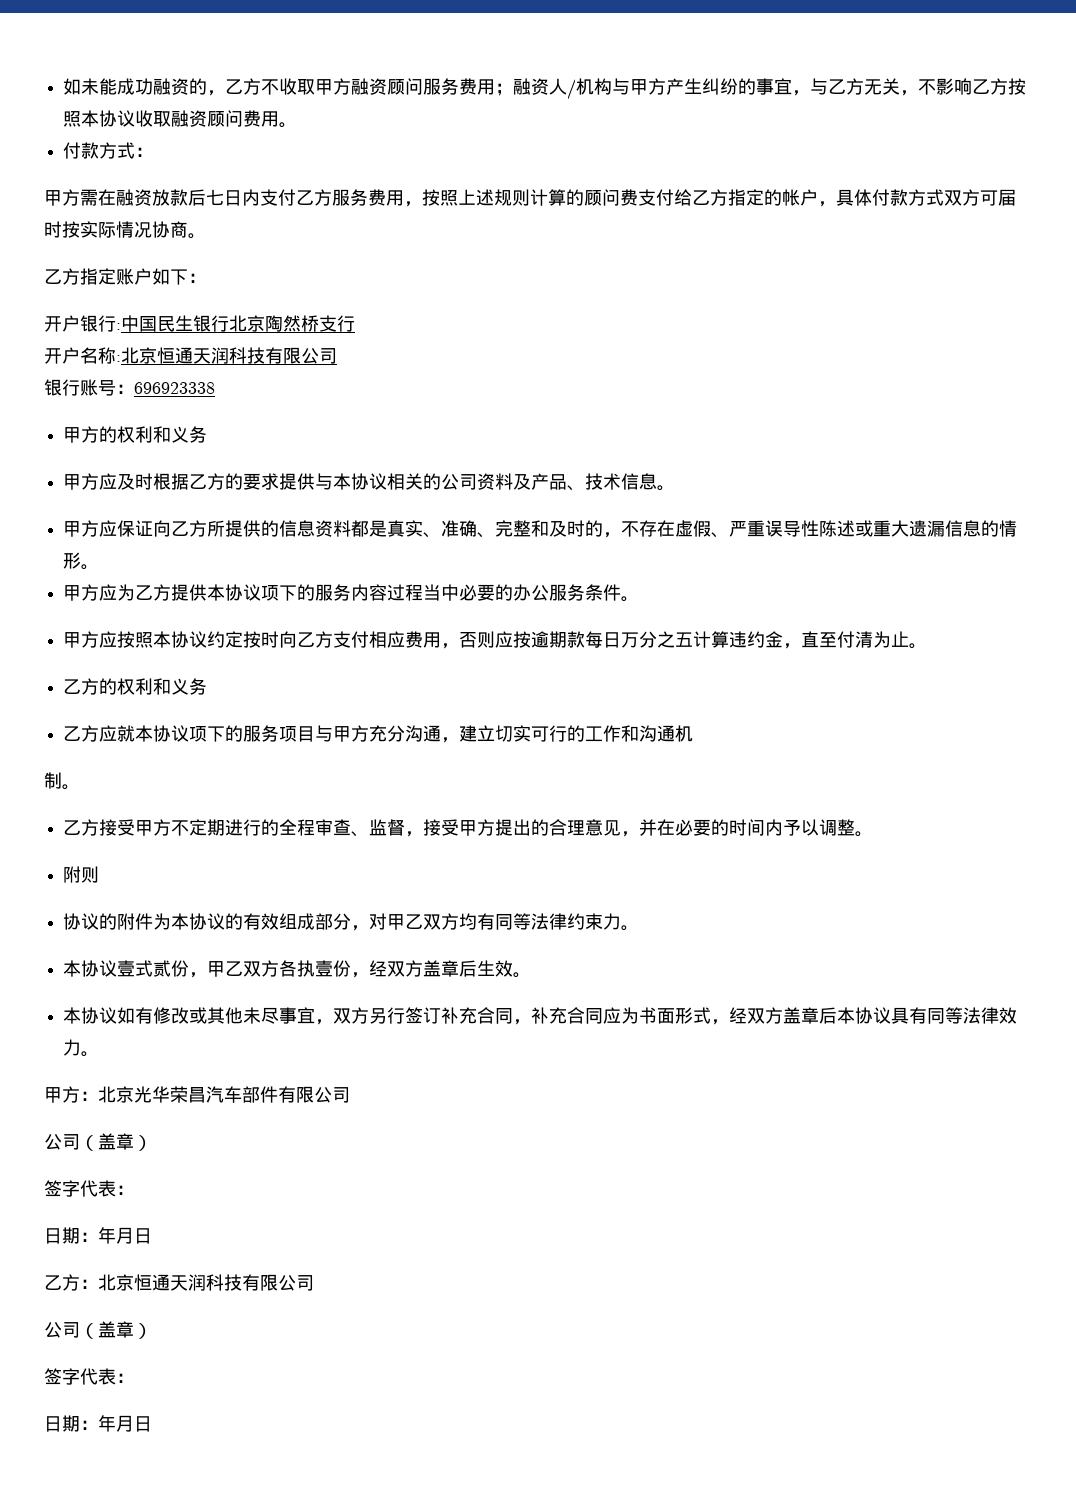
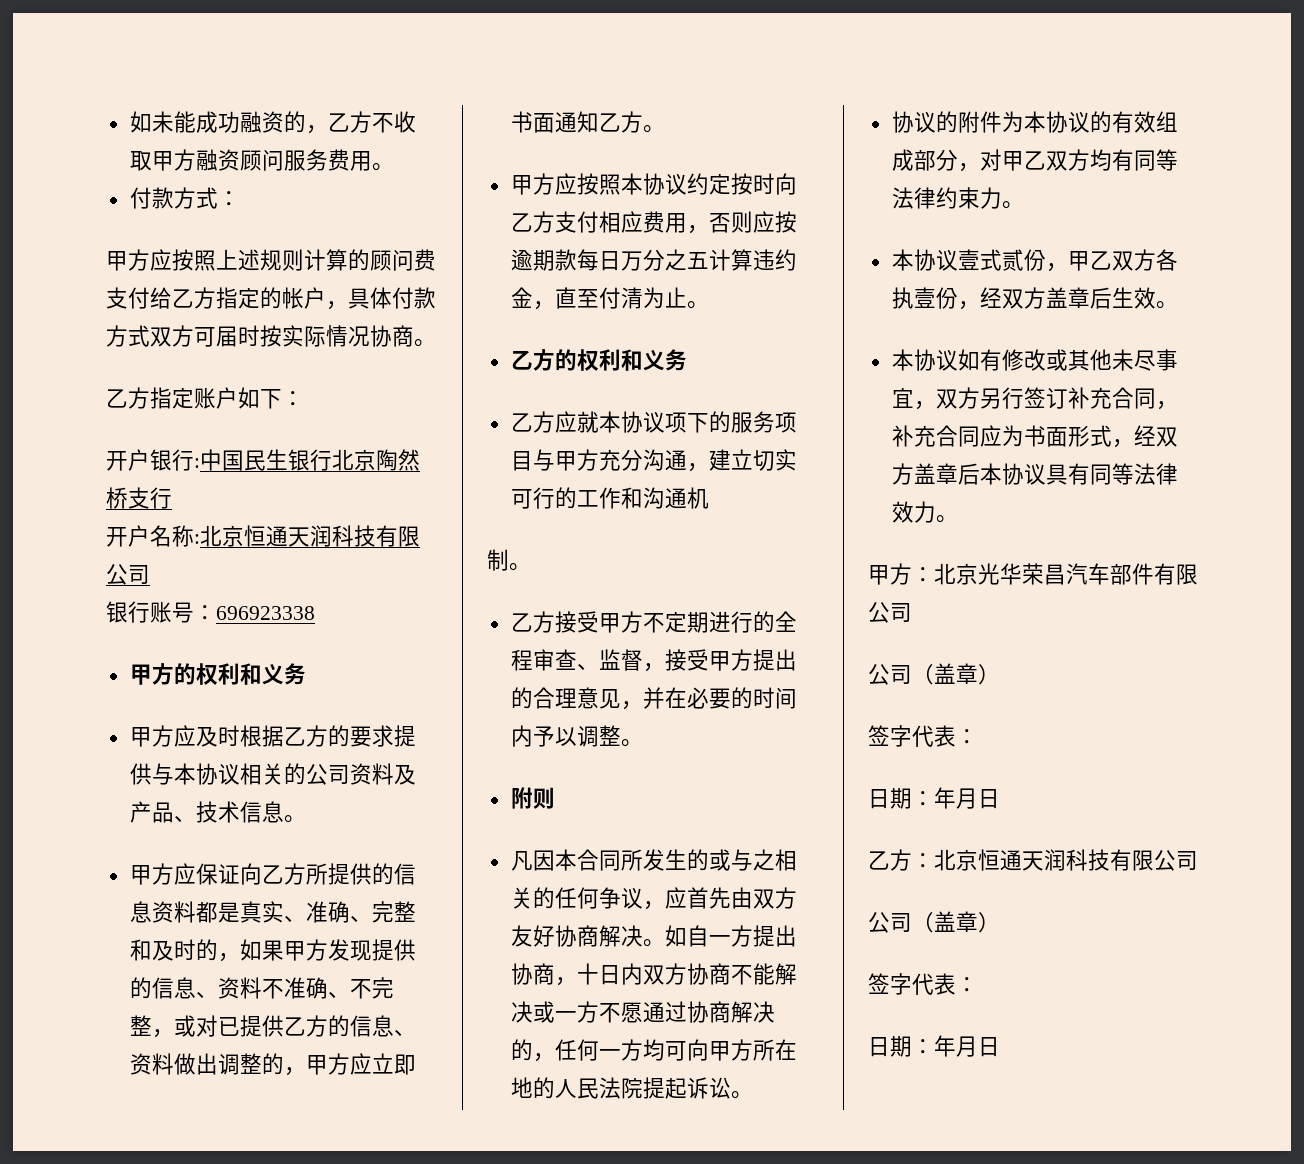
- 如未能成功融资的，乙方不收取甲方融资顾问服务费用；融资人/机构与甲方产生纠纷的事宜，与乙方无关，不影响乙方按照本协议收取融资顾问费用。
+ 如未能成功融资的，乙方不收取甲方融资顾问服务费用。
  付款方式：
- 甲方需在融资放款后七日内支付乙方服务费用，按照上述规则计算的顾问费支付给乙方指定的帐户，具体付款方式双方可届时按实际情况协商。
+ 甲方应按照上述规则计算的顾问费支付给乙方指定的帐户，具体付款方式双方可届时按实际情况协商。
- 甲方应保证向乙方所提供的信息资料都是真实、准确、完整和及时的，不存在虚假、严重误导性陈述或重大遗漏信息的情形。
- 甲方应为乙方提供本协议项下的服务内容过程当中必要的办公服务条件。
+ 甲方应保证向乙方所提供的信息资料都是真实、准确、完整和及时的，如果甲方发现提供的信息、资料不准确、不完整，或对已提供乙方的信息、资料做出调整的，甲方应立即书面通知乙方。
+ 凡因本合同所发生的或与之相关的任何争议，应首先由双方友好协商解决。如自一方提出协商，十日内双方协商不能解决或一方不愿通过协商解决的，任何一方均可向甲方所在地的人民法院提起诉讼。

